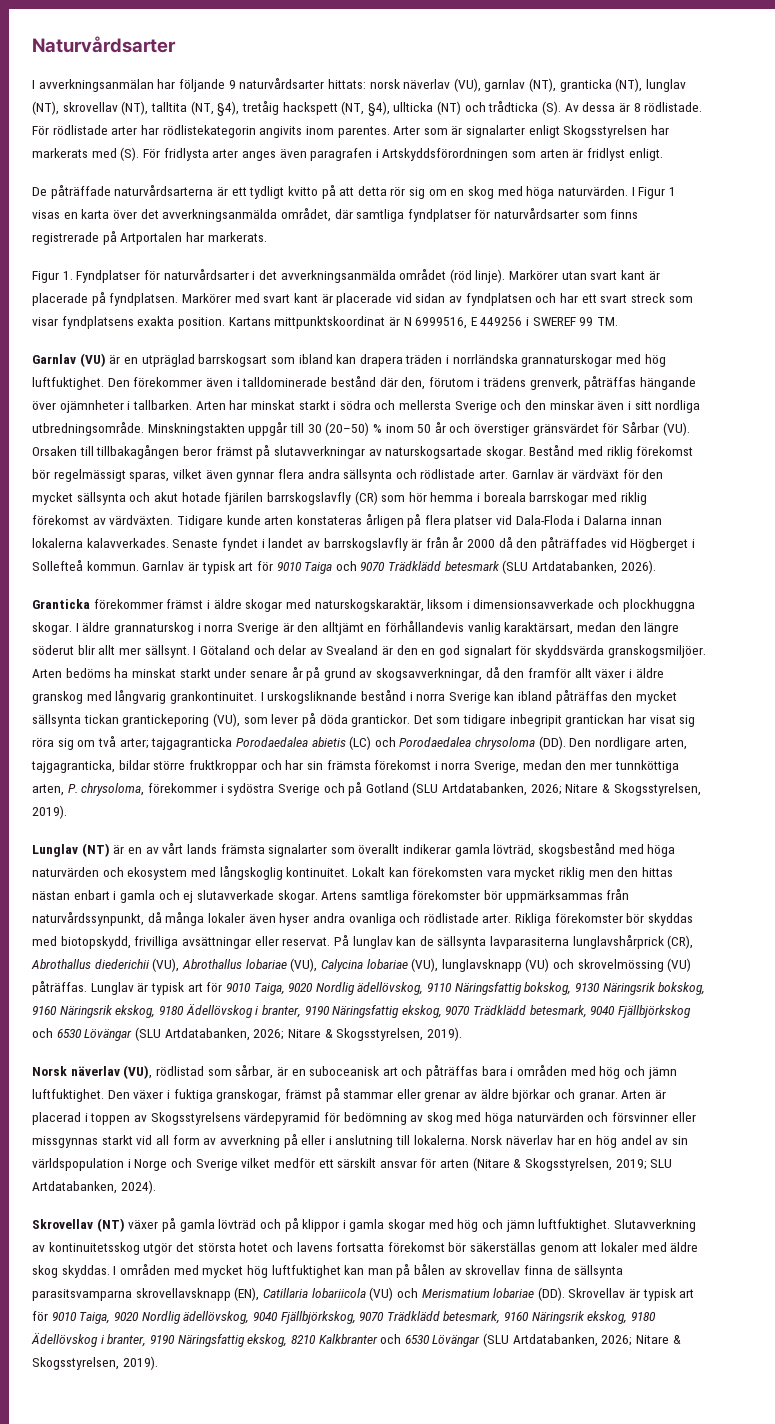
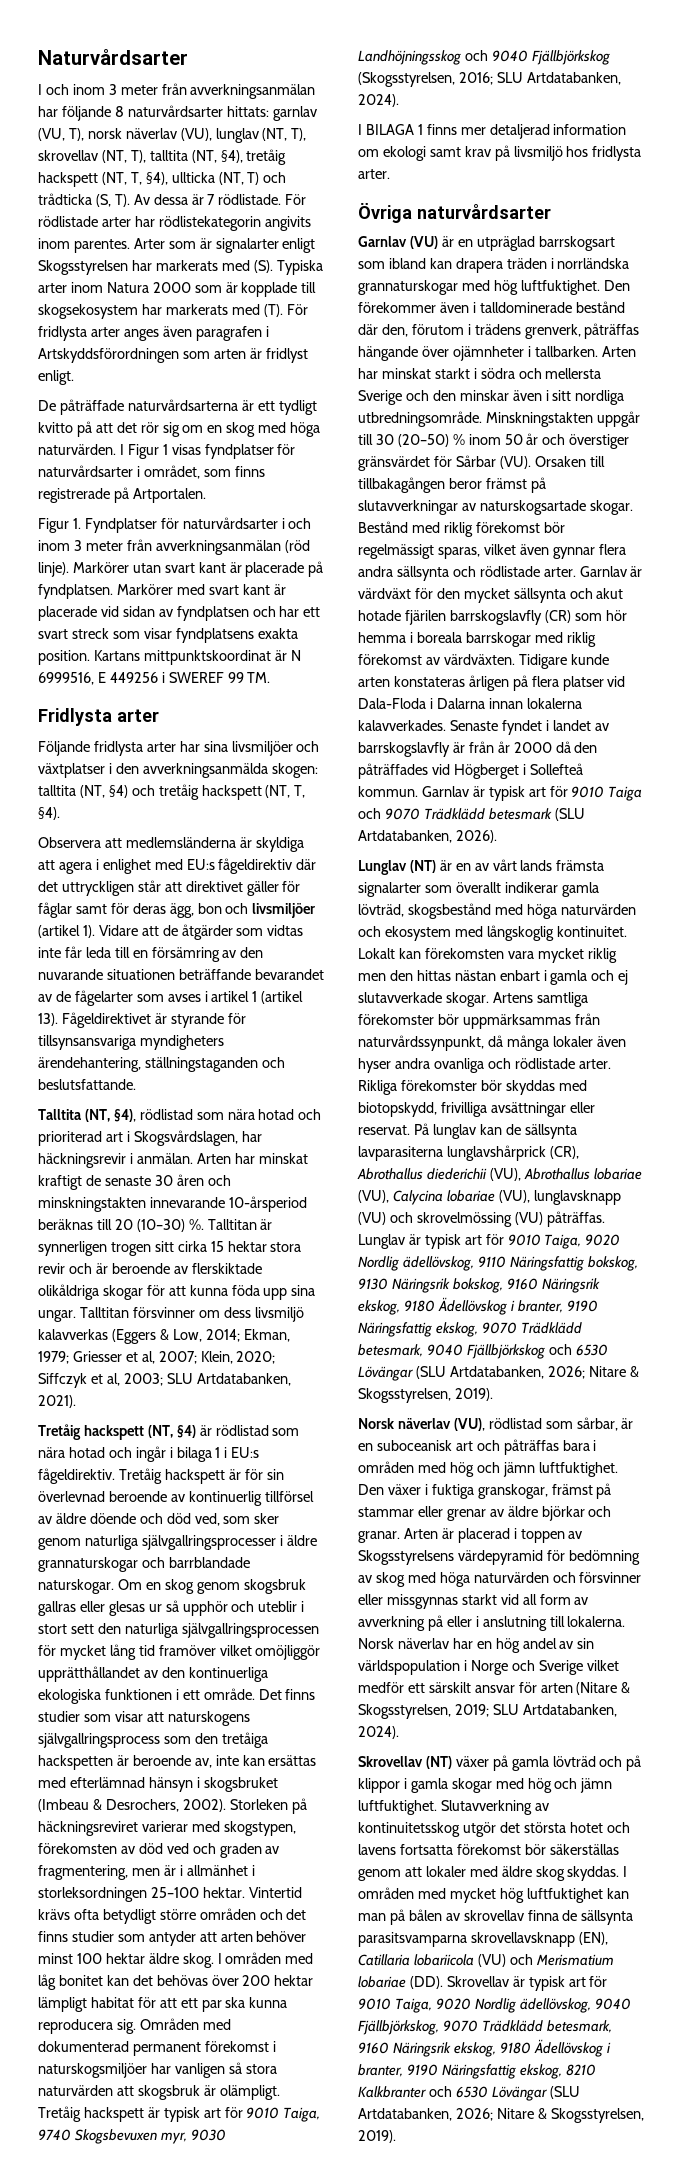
- I avverkningsanmälan har följande 9 naturvårdsarter hittats: norsk näverlav (VU), garnlav (NT), granticka (NT), lunglav (NT), skrovellav (NT), talltita (NT, §4), tretåig hackspett (NT, §4), ullticka (NT) och trådticka (S). Av dessa är 8 rödlistade.
+ I och inom 3 meter från avverkningsanmälan har följande 8 naturvårdsarter hittats: garnlav (VU, T), norsk näverlav (VU), lunglav (NT, T), skrovellav (NT, T), talltita (NT, §4), tretåig hackspett (NT, T, §4), ullticka (NT, T) och trådticka (S, T). Av dessa är 7 rödlistade.
- Arter som är signalarter enligt Skogsstyrelsen har markerats med (S). För fridlysta arter anges även paragrafen i Artskyddsförordningen som arten är fridlyst enligt.
+ Arter som är signalarter enligt Skogsstyrelsen har markerats med (S). Typiska arter inom Natura 2000 som är kopplade till skogsekosystem har markerats med (T). För fridlysta arter anges även paragrafen i Artskyddsförordningen som arten är fridlyst enligt.
- De påträffade naturvårdsarterna är ett tydligt kvitto på att detta rör sig om en skog med höga naturvärden.
+ De påträffade naturvårdsarterna är ett tydligt kvitto på att det rör sig om en skog med höga naturvärden.
- I Figur 1 visas en karta över det avverkningsanmälda området, där samtliga fyndplatser för naturvårdsarter som finns registrerade på Artportalen har markerats.
+ I Figur 1 visas fyndplatser för naturvårdsarter i området, som finns registrerade på Artportalen.
- Figur 1. Fyndplatser för naturvårdsarter i det avverkningsanmälda området (röd linje).
+ Figur 1. Fyndplatser för naturvårdsarter i och inom 3 meter från avverkningsanmälan (röd linje).
+ Fridlysta arter
+ Följande fridlysta arter har sina livsmiljöer och växtplatser i den avverkningsanmälda skogen: talltita (NT, §4) och tretåig hackspett (NT, T, §4).
+ Observera att medlemsländerna är skyldiga att agera i enlighet med EU:s fågeldirektiv där det uttryckligen står att direktivet gäller för fåglar samt för deras ägg, bon och livsmiljöer (artikel 1). Vidare att de åtgärder som vidtas inte får leda till en försämring av den nuvarande situationen beträffande bevarandet av de fågelarter som avses i artikel 1 (artikel 13). Fågeldirektivet är styrande för tillsynsansvariga myndigheters ärendehantering, ställningstaganden och beslutsfattande.
+ Talltita (NT, §4), rödlistad som nära hotad och prioriterad art i Skogsvårdslagen, har häckningsrevir i anmälan. Arten har minskat kraftigt de senaste 30 åren och minskningstakten innevarande 10-årsperiod beräknas till 20 (10–30) %. Talltitan är synnerligen trogen sitt cirka 15 hektar stora revir och är beroende av flerskiktade olikåldriga skogar för att kunna föda upp sina ungar. Talltitan försvinner om dess livsmiljö kalavverkas (Eggers & Low, 2014; Ekman, 1979; Griesser et al, 2007; Klein, 2020; Siffczyk et al, 2003; SLU Artdatabanken, 2021).
+ Tretåig hackspett (NT, §4) är rödlistad som nära hotad och ingår i bilaga 1 i EU:s fågeldirektiv. Tretåig hackspett är för sin överlevnad beroende av kontinuerlig tillförsel av äldre döende och död ved, som sker genom naturliga självgallringsprocesser i äldre grannaturskogar och barrblandade naturskogar. Om en skog genom skogsbruk gallras eller glesas ur så upphör och uteblir i stort sett den naturliga självgallringsprocessen för mycket lång tid framöver vilket omöjliggör upprätthållandet av den kontinuerliga ekologiska funktionen i ett område. Det finns studier som visar att naturskogens självgallringsprocess som den tretåiga hackspetten är beroende av, inte kan ersättas med efterlämnad hänsyn i skogsbruket (Imbeau & Desrochers, 2002). Storleken på häckningsreviret varierar med skogstypen, förekomsten av död ved och graden av fragmentering, men är i allmänhet i storleksordningen 25–100 hektar. Vintertid krävs ofta betydligt större områden och det finns studier som antyder att arten behöver minst 100 hektar äldre skog. I områden med låg bonitet kan det behövas över 200 hektar lämpligt habitat för att ett par ska kunna reproducera sig. Områden med dokumenterad permanent förekomst i naturskogsmiljöer har vanligen så stora naturvärden att skogsbruk är olämpligt. Tretåig hackspett är typisk art för 9010 Taiga, 9740 Skogsbevuxen myr, 9030 Landhöjningsskog och 9040 Fjällbjörkskog (Skogsstyrelsen, 2016; SLU Artdatabanken, 2024).
+ I BILAGA 1 finns mer detaljerad information om ekologi samt krav på livsmiljö hos fridlysta arter.
+ Övriga naturvårdsarter
- Granticka förekommer främst i äldre skogar med naturskogskaraktär, liksom i dimensionsavverkade och plockhuggna skogar. I äldre grannaturskog i norra Sverige är den alltjämt en förhållandevis vanlig karaktärsart, medan den längre söderut blir allt mer sällsynt. I Götaland och delar av Svealand är den en god signalart för skyddsvärda granskogsmiljöer. Arten bedöms ha minskat starkt under senare år på grund av skogsavverkningar, då den framför allt växer i äldre granskog med långvarig grankontinuitet. I urskogsliknande bestånd i norra Sverige kan ibland påträffas den mycket sällsynta tickan grantickeporing (VU), som lever på döda grantickor. Det som tidigare inbegripit grantickan har visat sig röra sig om två arter; tajgagranticka Porodaedalea abietis (LC) och Porodaedalea chrysoloma (DD). Den nordligare arten, tajgagranticka, bildar större fruktkroppar och har sin främsta förekomst i norra Sverige, medan den mer tunnköttiga arten, P. chrysoloma, förekommer i sydöstra Sverige och på Gotland (SLU Artdatabanken, 2026; Nitare & Skogsstyrelsen, 2019).

